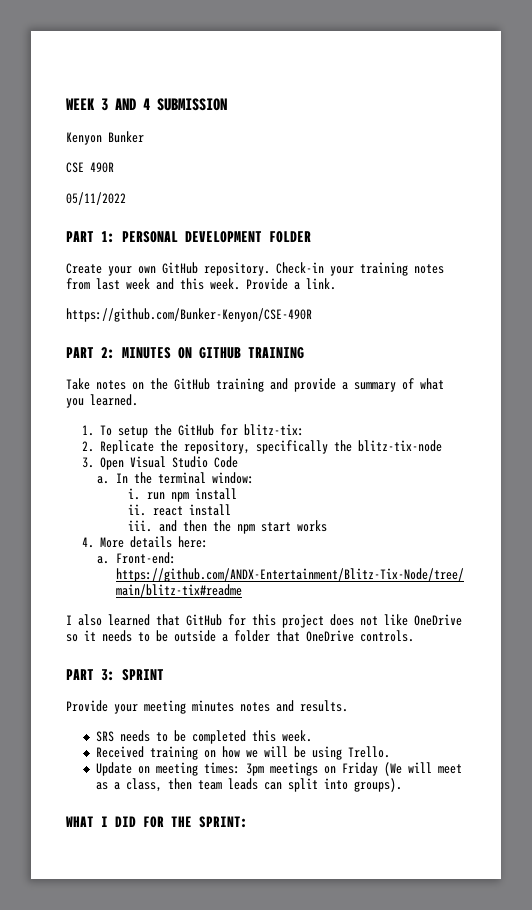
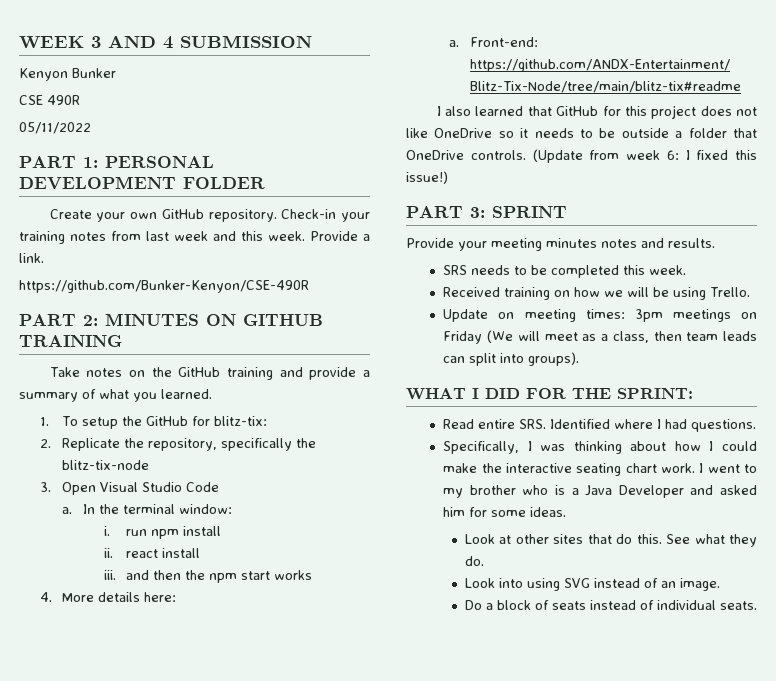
+ (Update from week 6: I fixed this issue!)
+ Read entire SRS. Identified where I had questions.
+ Specifically, I was thinking about how I could make the interactive seating chart work. I went to my brother who is a Java Developer and asked him for some ideas.
+ Look at other sites that do this. See what they do.
+ Look into using SVG instead of an image.
+ Do a block of seats instead of individual seats.

